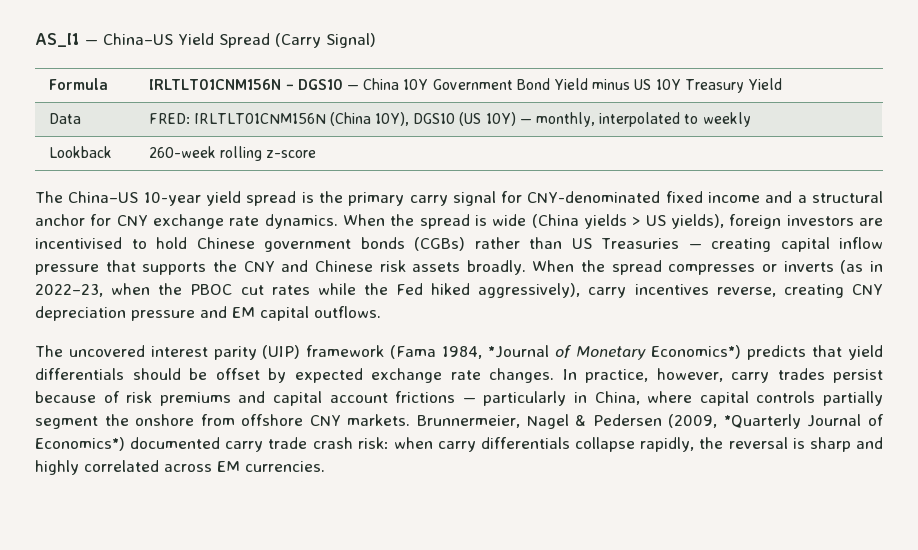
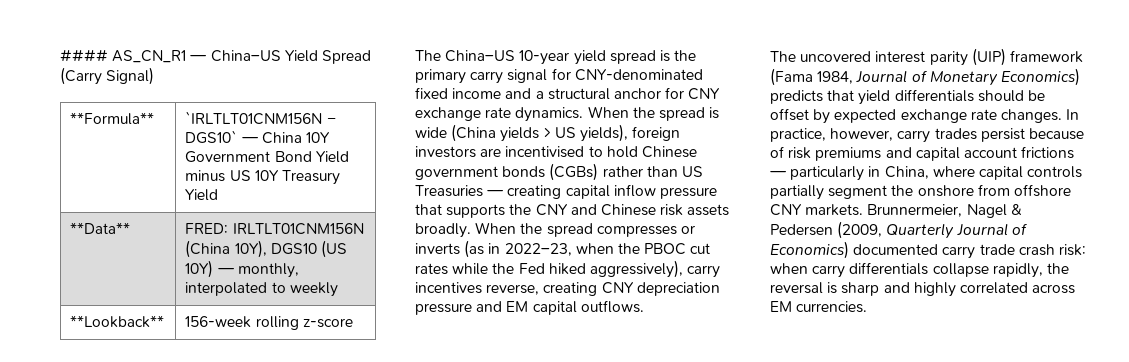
- AS_I1 — China–US Yield Spread (Carry Signal)
+ #### AS_CN_R1 — China–US Yield Spread (Carry Signal)
- Formula | IRLTLT01CNM156N − DGS10 — China 10Y Government Bond Yield minus US 10Y Treasury Yield
+ **Formula** | `IRLTLT01CNM156N − DGS10` — China 10Y Government Bond Yield minus US 10Y Treasury Yield
- Data | FRED: IRLTLT01CNM156N (China 10Y), DGS10 (US 10Y) — monthly, interpolated to weekly
+ **Data** | FRED: IRLTLT01CNM156N (China 10Y), DGS10 (US 10Y) — monthly, interpolated to weekly
- Lookback | 260-week rolling z-score
+ **Lookback** | 156-week rolling z-score
- The uncovered interest parity (UIP) framework (Fama 1984, *Journal of Monetary Economics*) predicts that yield differentials should be offset by expected exchange rate changes.
+ The uncovered interest parity (UIP) framework (Fama 1984, Journal of Monetary Economics) predicts that yield differentials should be offset by expected exchange rate changes.
- Brunnermeier, Nagel & Pedersen (2009, *Quarterly Journal of Economics*) documented carry trade crash risk: when carry differentials collapse rapidly, the reversal is sharp and highly correlated across EM currencies.
+ Brunnermeier, Nagel & Pedersen (2009, Quarterly Journal of Economics) documented carry trade crash risk: when carry differentials collapse rapidly, the reversal is sharp and highly correlated across EM currencies.

